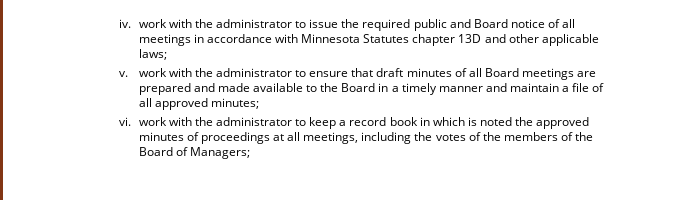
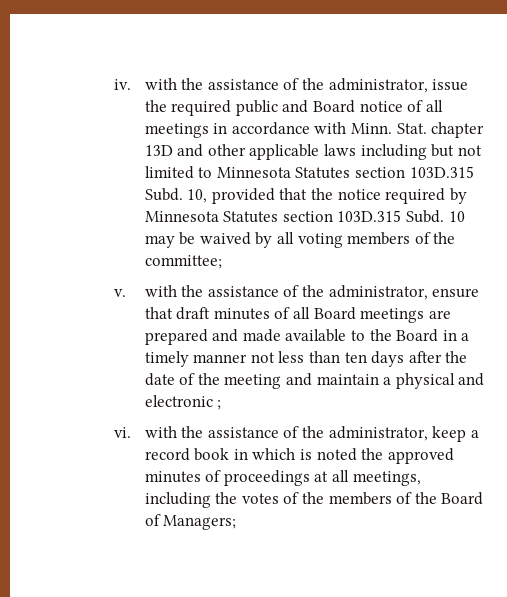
- iv. work with the administrator to issue the required public and Board notice of all meetings in accordance with Minnesota Statutes chapter 13D and other applicable laws;
+ iv. with the assistance of the administrator, issue the required public and Board notice of all meetings in accordance with Minn. Stat. chapter 13D and other applicable laws including but not limited to Minnesota Statutes section 103D.315 Subd. 10, provided that the notice required by Minnesota Statutes section 103D.315 Subd. 10 may be waived by all voting members of the committee;
- v. work with the administrator to ensure that draft minutes of all Board meetings are prepared and made available to the Board in a timely manner and maintain a file of all approved minutes;
+ v. with the assistance of the administrator, ensure that draft minutes of all Board meetings are prepared and made available to the Board in a timely manner not less than ten days after the date of the meeting and maintain a physical and electronic ;
- vi. work with the administrator to keep a record book in which is noted the approved minutes of proceedings at all meetings, including the votes of the members of the Board of Managers;
+ vi. with the assistance of the administrator, keep a record book in which is noted the approved minutes of proceedings at all meetings, including the votes of the members of the Board of Managers;

